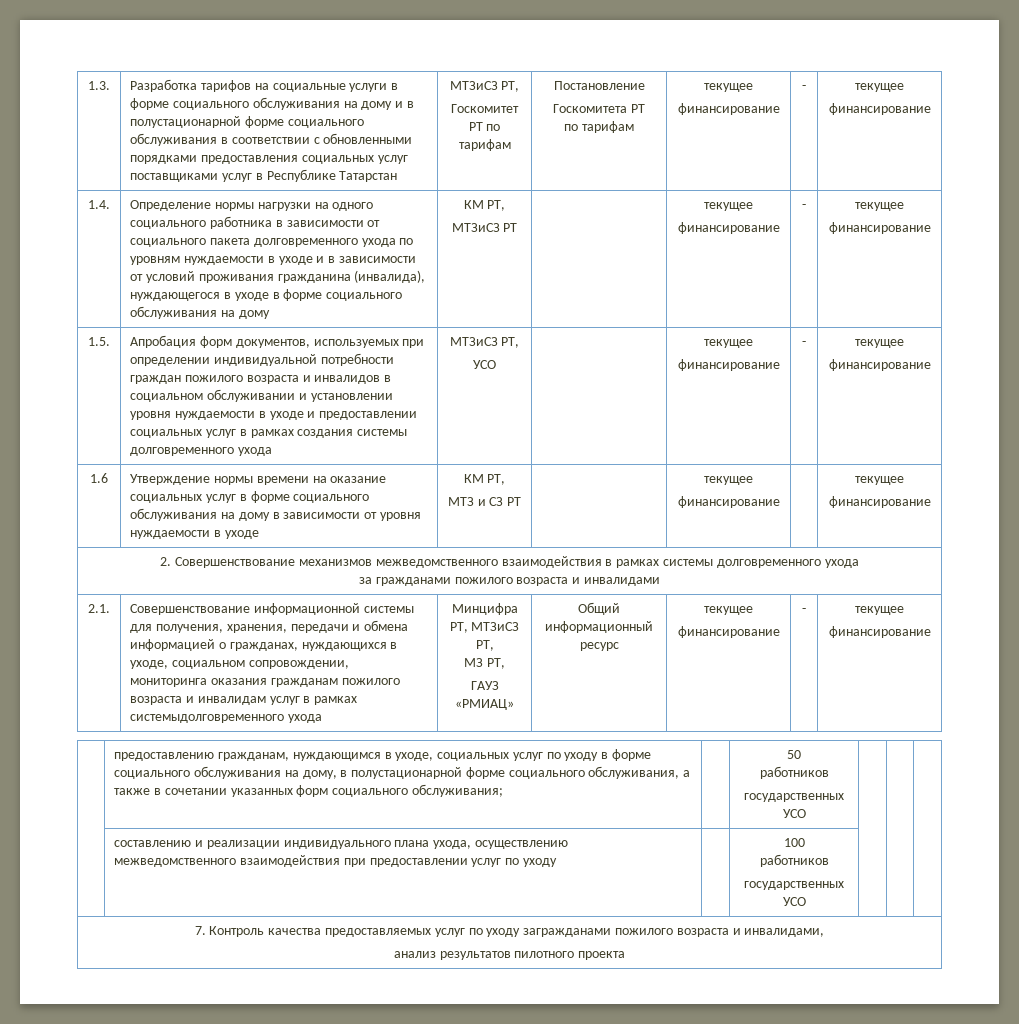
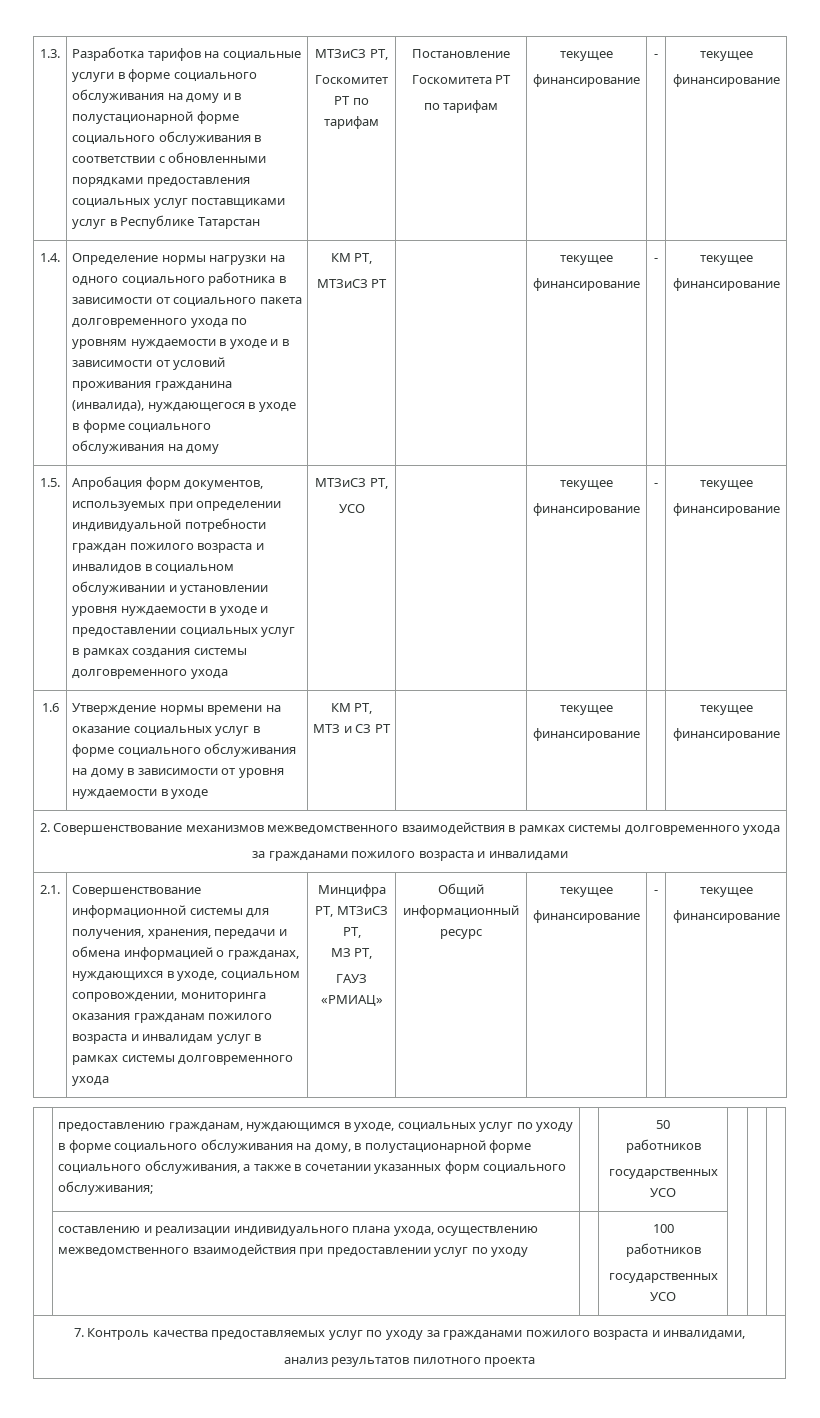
- Совершенствование информационной системы для получения, хранения, передачи и обмена информацией о гражданах, нуждающихся в уходе, социальном сопровождении, мониторинга оказания гражданам пожилого возраста и инвалидам услуг в рамках системыдолговременного ухода
+ Совершенствование информационной системы для получения, хранения, передачи и обмена информацией о гражданах, нуждающихся в уходе, социальном сопровождении, мониторинга оказания гражданам пожилого возраста и инвалидам услуг в рамках системы долговременного ухода
- 7. Контроль качества предоставляемых услуг по уходу загражданами пожилого возраста и инвалидами,
+ 7. Контроль качества предоставляемых услуг по уходу за гражданами пожилого возраста и инвалидами,

